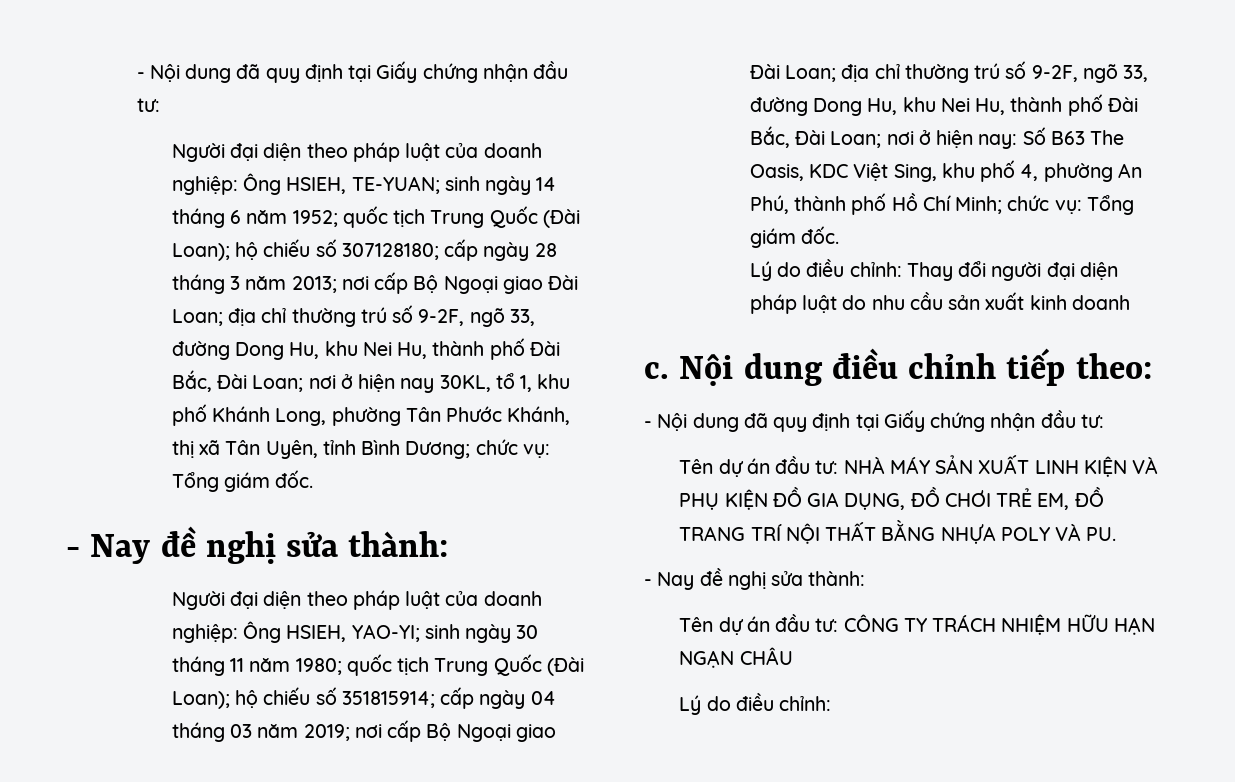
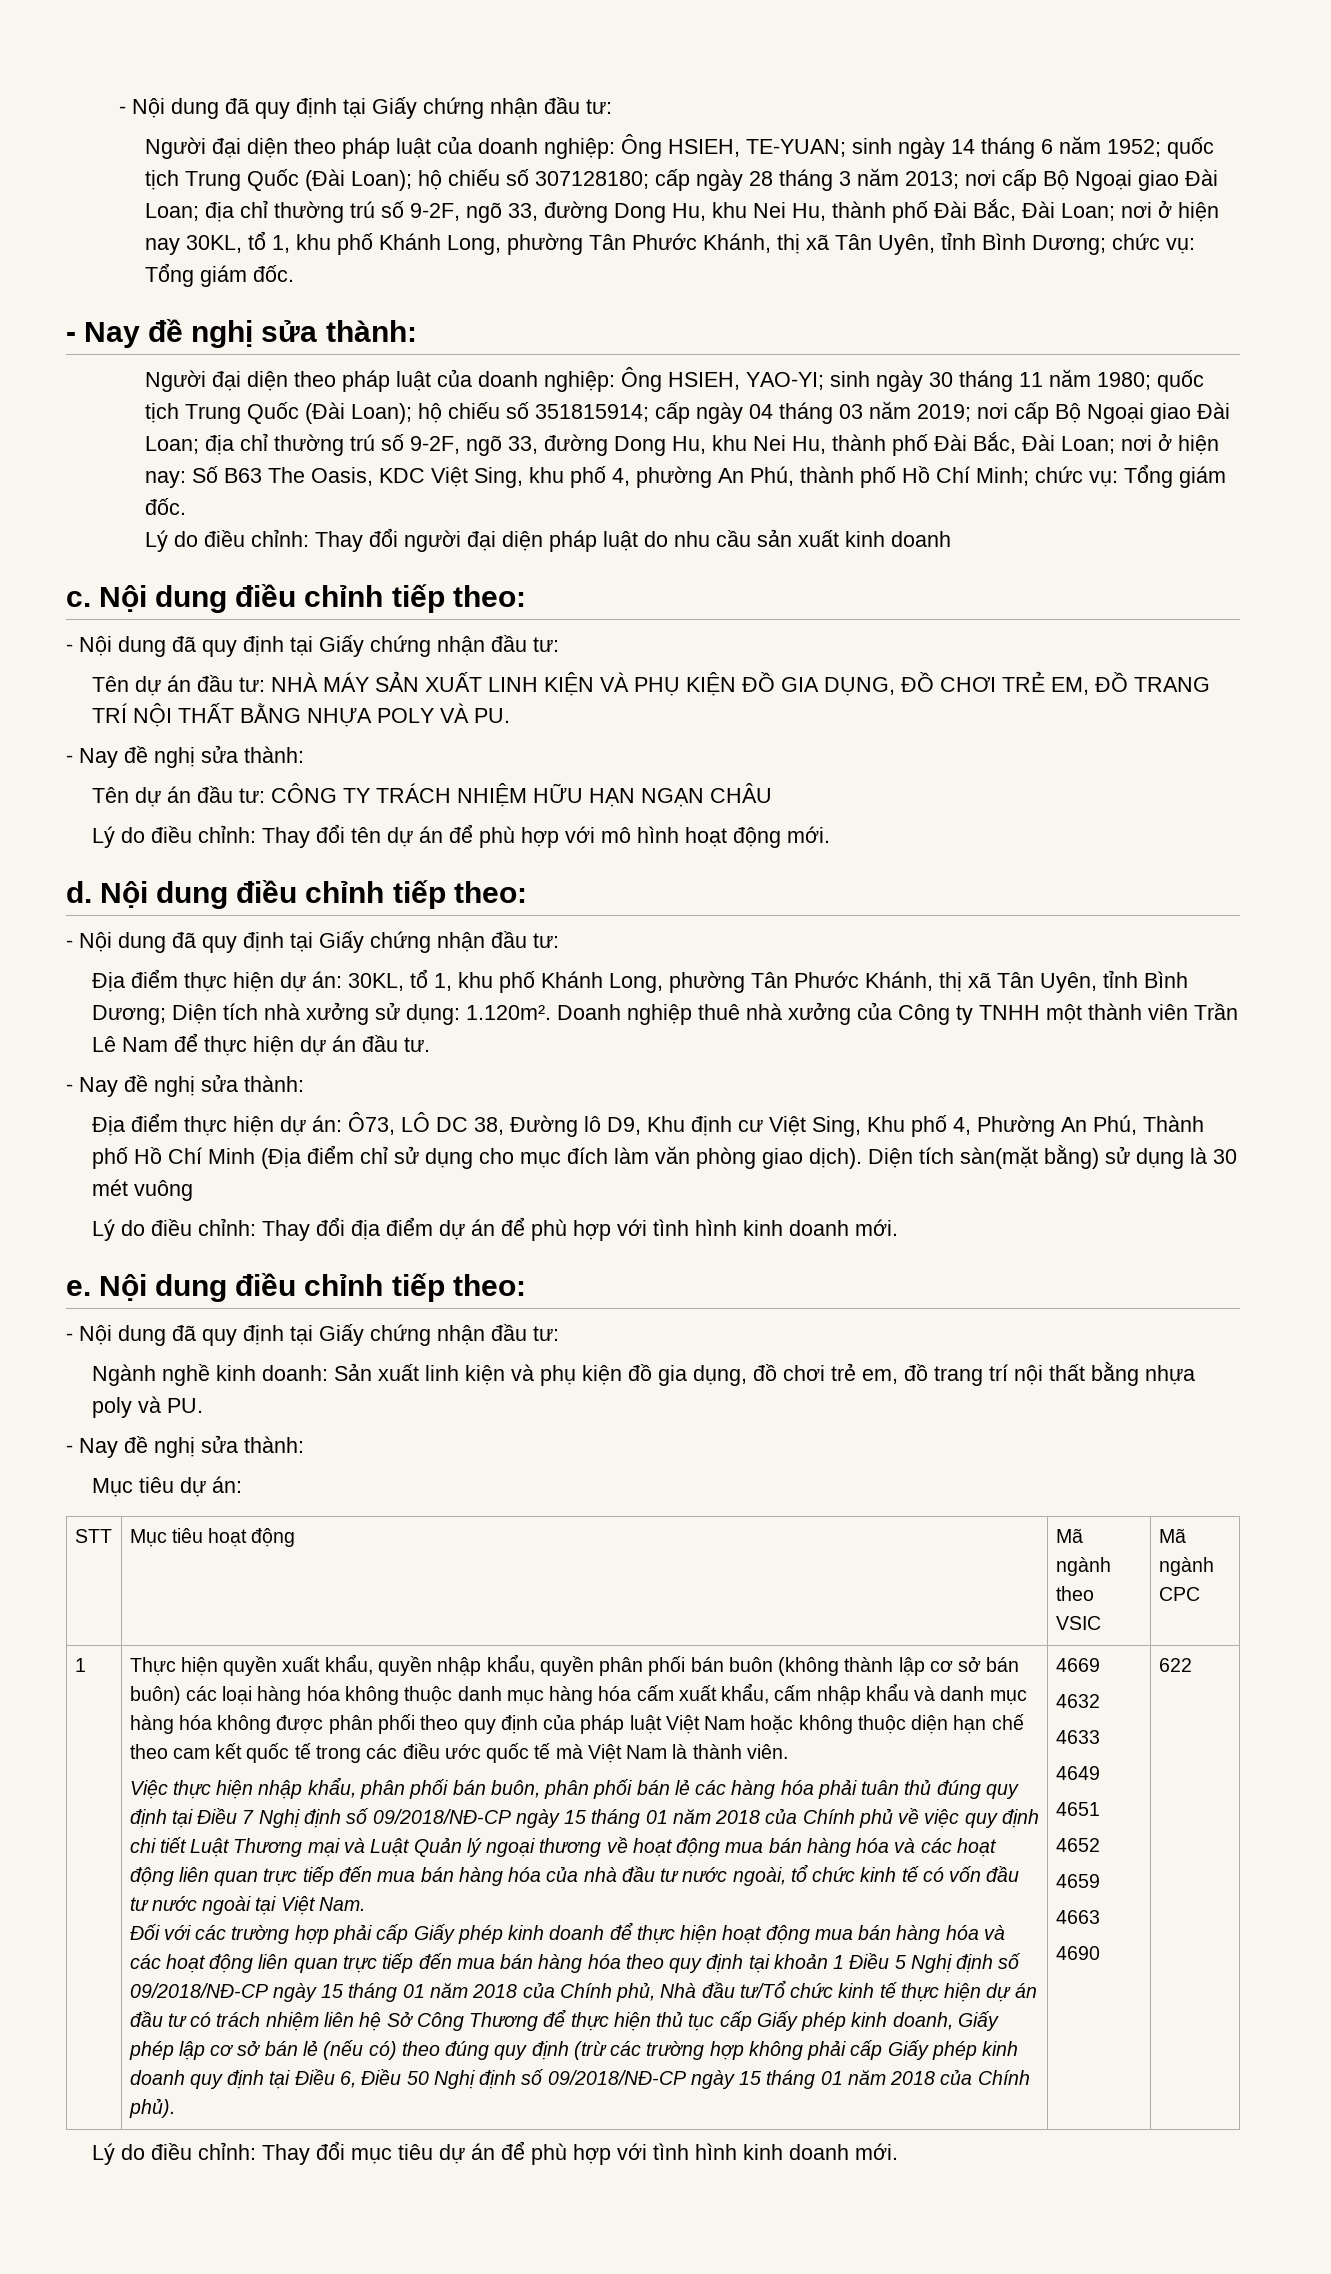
  Tên dự án đầu tư: CÔNG TY TRÁCH NHIỆM HỮU HẠN NGẠN CHÂU
- Lý do điều chỉnh:
+ Lý do điều chỉnh: Thay đổi tên dự án để phù hợp với mô hình hoạt động mới.
+ d. Nội dung điều chỉnh tiếp theo:
+ - Nội dung đã quy định tại Giấy chứng nhận đầu tư:
+ Địa điểm thực hiện dự án: 30KL, tổ 1, khu phố Khánh Long, phường Tân Phước Khánh, thị xã Tân Uyên, tỉnh Bình Dương; Diện tích nhà xưởng sử dụng: 1.120m². Doanh nghiệp thuê nhà xưởng của Công ty TNHH một thành viên Trần Lê Nam để thực hiện dự án đầu tư.
+ - Nay đề nghị sửa thành:
+ Địa điểm thực hiện dự án: Ô73, LÔ DC 38, Đường lô D9, Khu định cư Việt Sing, Khu phố 4, Phường An Phú, Thành phố Hồ Chí Minh (Địa điểm chỉ sử dụng cho mục đích làm văn phòng giao dịch). Diện tích sàn(mặt bằng) sử dụng là 30 mét vuông
+ Lý do điều chỉnh: Thay đổi địa điểm dự án để phù hợp với tình hình kinh doanh mới.
+ e. Nội dung điều chỉnh tiếp theo:
+ - Nội dung đã quy định tại Giấy chứng nhận đầu tư:
+ Ngành nghề kinh doanh: Sản xuất linh kiện và phụ kiện đồ gia dụng, đồ chơi trẻ em, đồ trang trí nội thất bằng nhựa poly và PU.
+ - Nay đề nghị sửa thành:
+ Mục tiêu dự án:
+ STT | Mục tiêu hoạt động | Mã ngành theo VSIC | Mã ngành CPC
+ 1 | Thực hiện quyền xuất khẩu, quyền nhập khẩu, quyền phân phối bán buôn (không thành lập cơ sở bán buôn) các loại hàng hóa không thuộc danh mục hàng hóa cấm xuất khẩu, cấm nhập khẩu và danh mục hàng hóa không được phân phối theo quy định của pháp luật Việt Nam hoặc không thuộc diện hạn chế theo cam kết quốc tế trong các điều ước quốc tế mà Việt Nam là thành viên.
+ Việc thực hiện nhập khẩu, phân phối bán buôn, phân phối bán lẻ các hàng hóa phải tuân thủ đúng quy định tại Điều 7 Nghị định số 09/2018/NĐ-CP ngày 15 tháng 01 năm 2018 của Chính phủ về việc quy định chi tiết Luật Thương mại và Luật Quản lý ngoại thương về hoạt động mua bán hàng hóa và các hoạt động liên quan trực tiếp đến mua bán hàng hóa của nhà đầu tư nước ngoài, tổ chức kinh tế có vốn đầu tư nước ngoài tại Việt Nam.
+ Đối với các trường hợp phải cấp Giấy phép kinh doanh để thực hiện hoạt động mua bán hàng hóa và các hoạt động liên quan trực tiếp đến mua bán hàng hóa theo quy định tại khoản 1 Điều 5 Nghị định số 09/2018/NĐ-CP ngày 15 tháng 01 năm 2018 của Chính phủ, Nhà đầu tư/Tổ chức kinh tế thực hiện dự án đầu tư có trách nhiệm liên hệ Sở Công Thương để thực hiện thủ tục cấp Giấy phép kinh doanh, Giấy phép lập cơ sở bán lẻ (nếu có) theo đúng quy định (trừ các trường hợp không phải cấp Giấy phép kinh doanh quy định tại Điều 6, Điều 50 Nghị định số 09/2018/NĐ-CP ngày 15 tháng 01 năm 2018 của Chính phủ). | 4669
+ 4632
+ 4633
+ 4649
+ 4651
+ 4652
+ 4659
+ 4663
+ 4690 | 622
+ Lý do điều chỉnh: Thay đổi mục tiêu dự án để phù hợp với tình hình kinh doanh mới.

